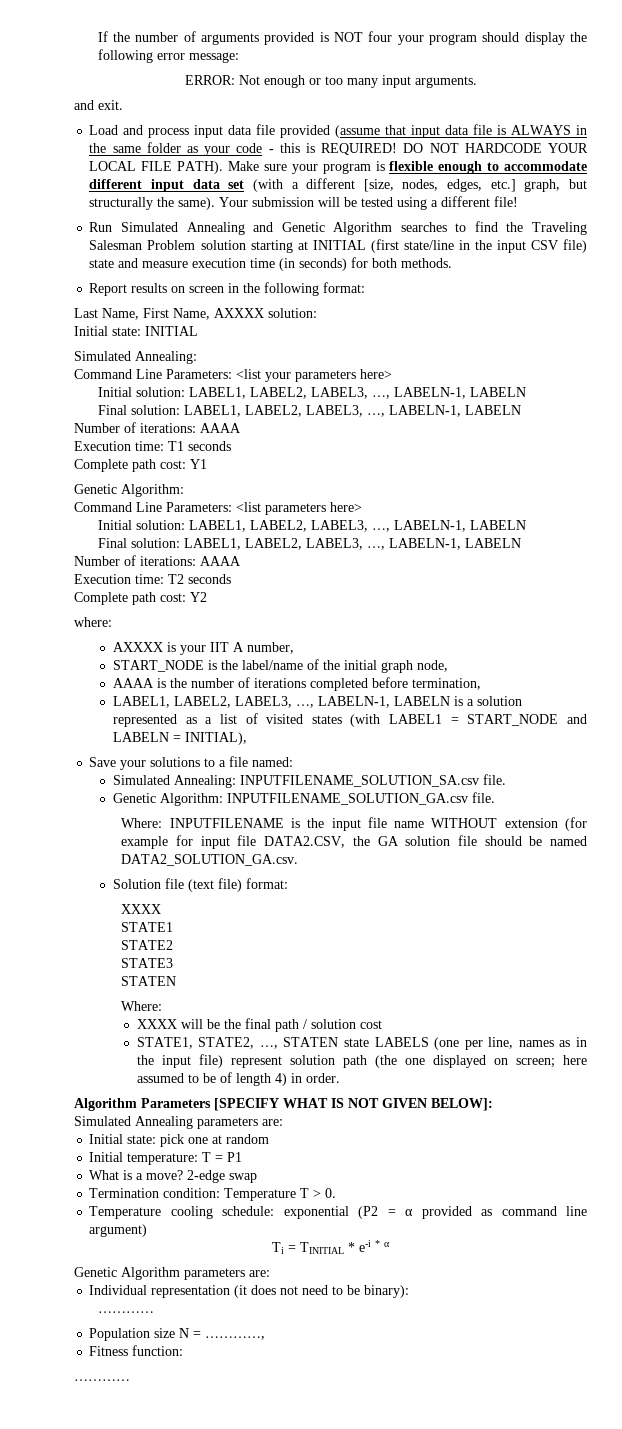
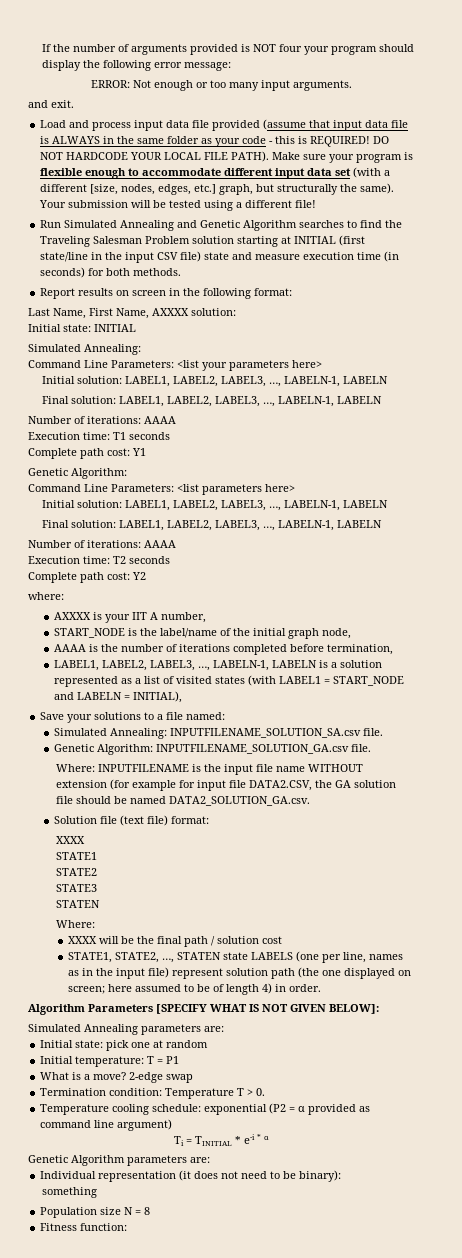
  Individual representation (it does not need to be binary):
- …………
+ something
- Population size N = …………,
+ Population size N = 8
  Fitness function:
- …………

